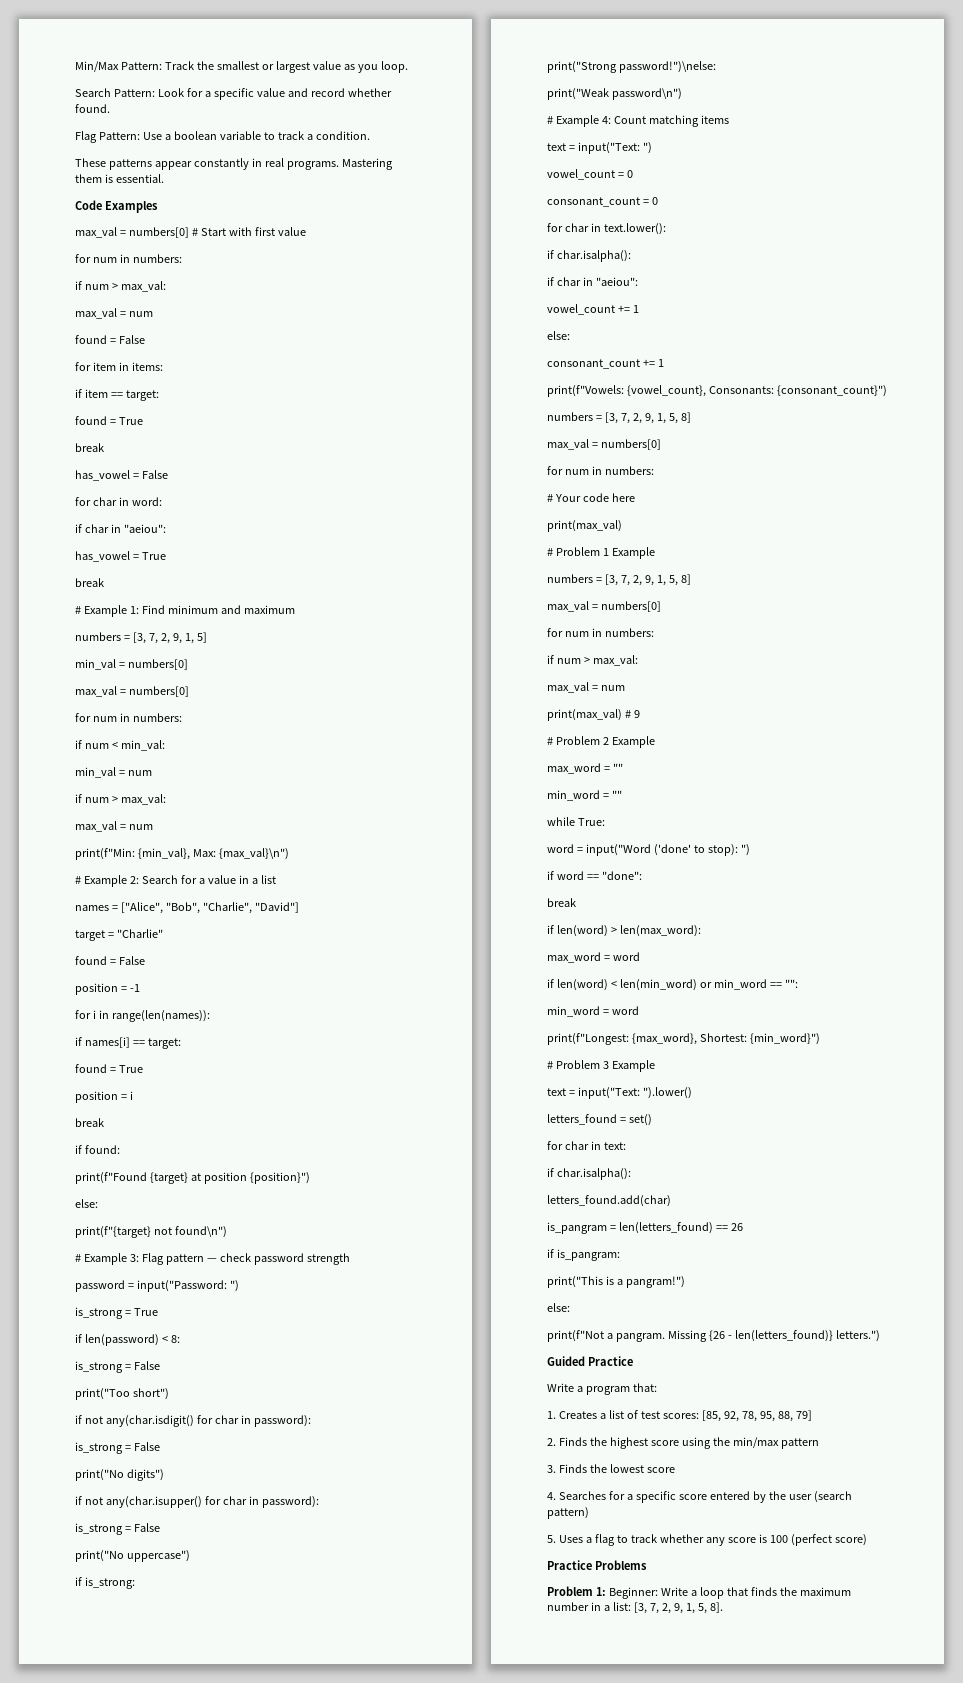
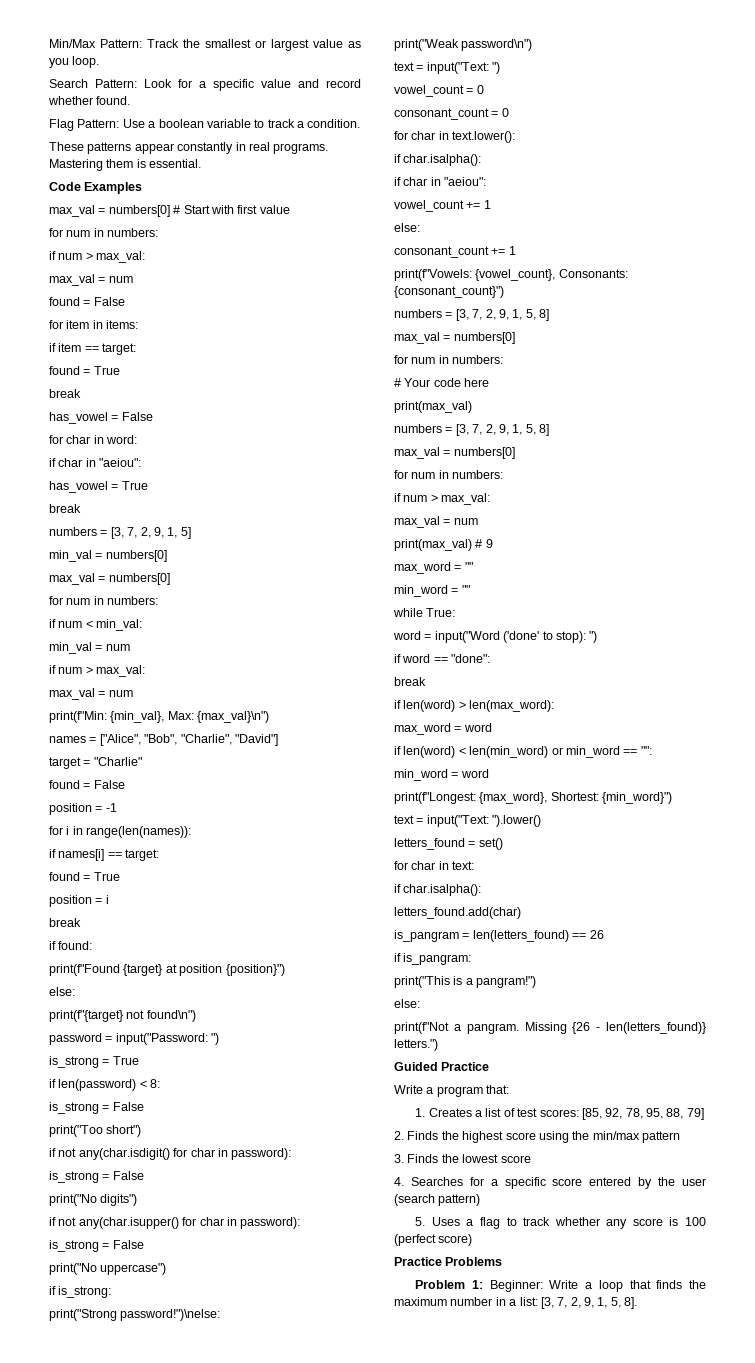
- # Example 1: Find minimum and maximum
- # Example 2: Search for a value in a list
- # Example 3: Flag pattern — check password strength
- # Example 4: Count matching items
- # Problem 1 Example
- # Problem 2 Example
- # Problem 3 Example

